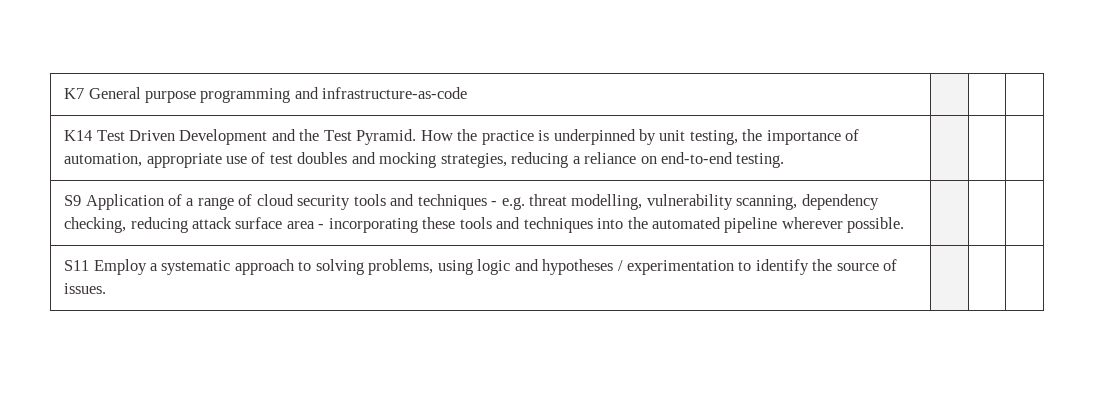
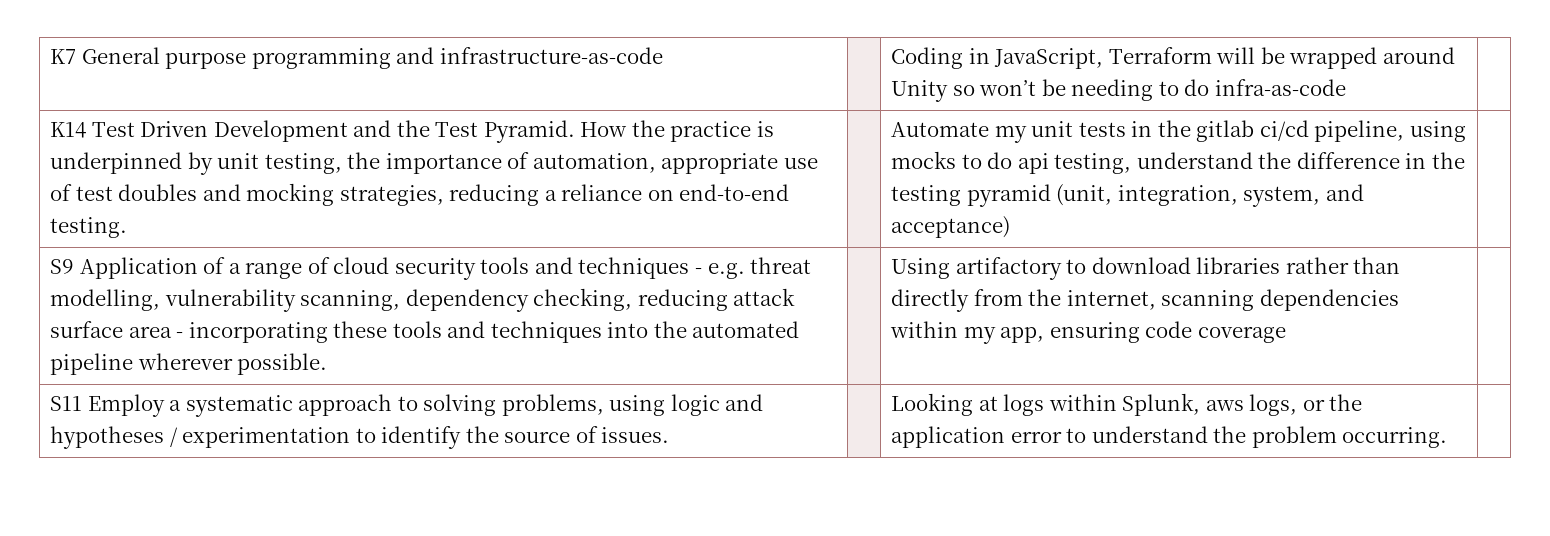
- K7 General purpose programming and infrastructure-as-code | | |
+ K7 General purpose programming and infrastructure-as-code | | Coding in JavaScript, Terraform will be wrapped around Unity so won’t be needing to do infra-as-code |
+ Automate my unit tests in the gitlab ci/cd pipeline, using mocks to do api testing, understand the difference in the testing pyramid (unit, integration, system, and acceptance)
+ Using artifactory to download libraries rather than directly from the internet, scanning dependencies within my app, ensuring code coverage
- S11 Employ a systematic approach to solving problems, using logic and hypotheses / experimentation to identify the source of issues. | | |
+ S11 Employ a systematic approach to solving problems, using logic and hypotheses / experimentation to identify the source of issues. | | Looking at logs within Splunk, aws logs, or the application error to understand the problem occurring. |

